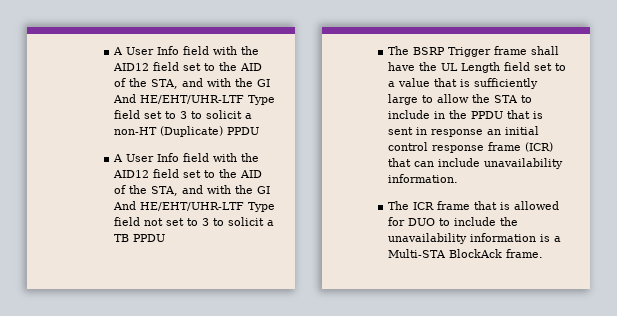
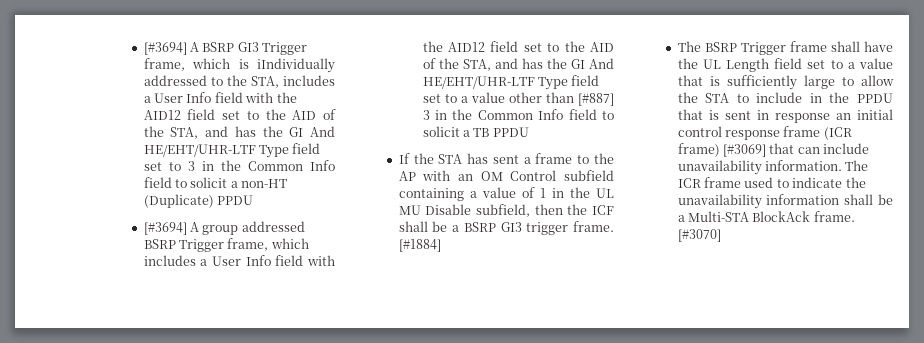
- A User Info field with the AID12 field set to the AID of the STA, and with the GI And HE/EHT/UHR-LTF Type field set to 3 to solicit a non-HT (Duplicate) PPDU
+ [#3694] A BSRP GI3 Trigger frame, which is iIndividually addressed to the STA, includes a User Info field with the AID12 field set to the AID of the STA, and has the GI And HE/EHT/UHR-LTF Type field set to 3 in the Common Info field to solicit a non-HT (Duplicate) PPDU
- A User Info field with the AID12 field set to the AID of the STA, and with the GI And HE/EHT/UHR-LTF Type field not set to 3 to solicit a TB PPDU
+ [#3694] A group addressed BSRP Trigger frame, which includes a User Info field with the AID12 field set to the AID of the STA, and has the GI And HE/EHT/UHR-LTF Type field set to a value other than [#887] 3 in the Common Info field to solicit a TB PPDU
+ If the STA has sent a frame to the AP with an OM Control subfield containing a value of 1 in the UL MU Disable subfield, then the ICF shall be a BSRP GI3 trigger frame. [#1884]
- The BSRP Trigger frame shall have the UL Length field set to a value that is sufficiently large to allow the STA to include in the PPDU that is sent in response an initial control response frame (ICR) that can include unavailability information.
- The ICR frame that is allowed for DUO to include the unavailability information is a Multi-STA BlockAck frame.
+ The BSRP Trigger frame shall have the UL Length field set to a value that is sufficiently large to allow the STA to include in the PPDU that is sent in response an initial control response frame (ICR frame) [#3069] that can include unavailability information. The ICR frame used to indicate the unavailability information shall be a Multi-STA BlockAck frame.
+ [#3070]

